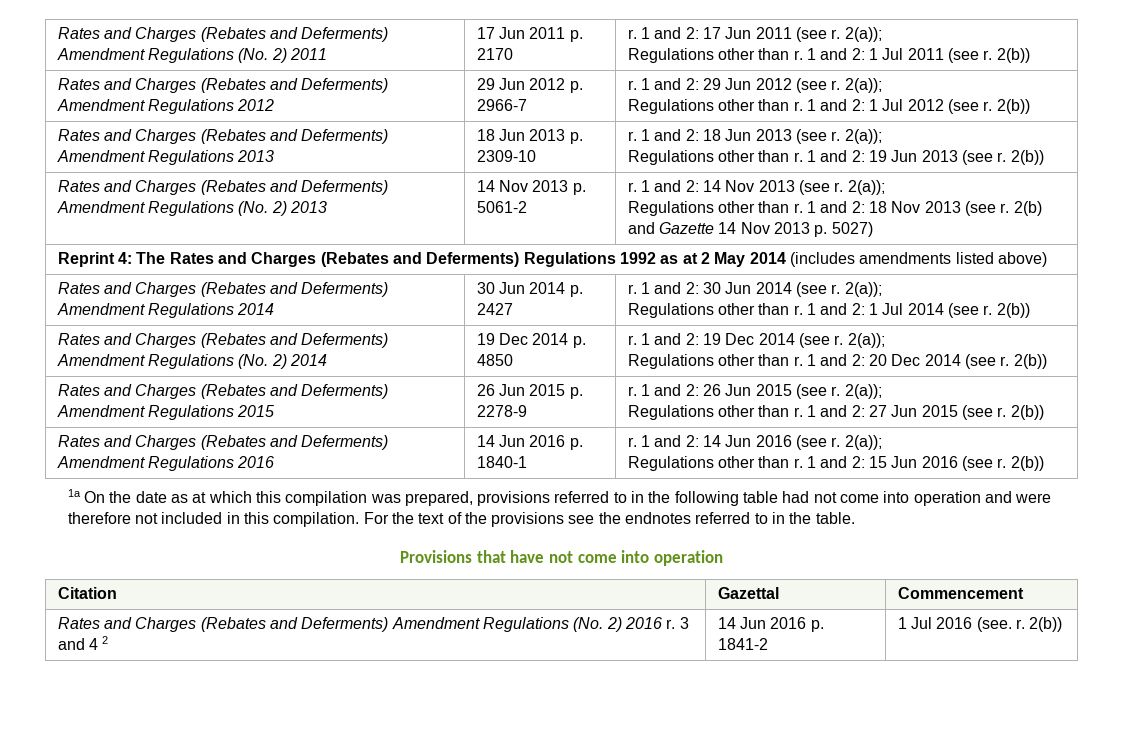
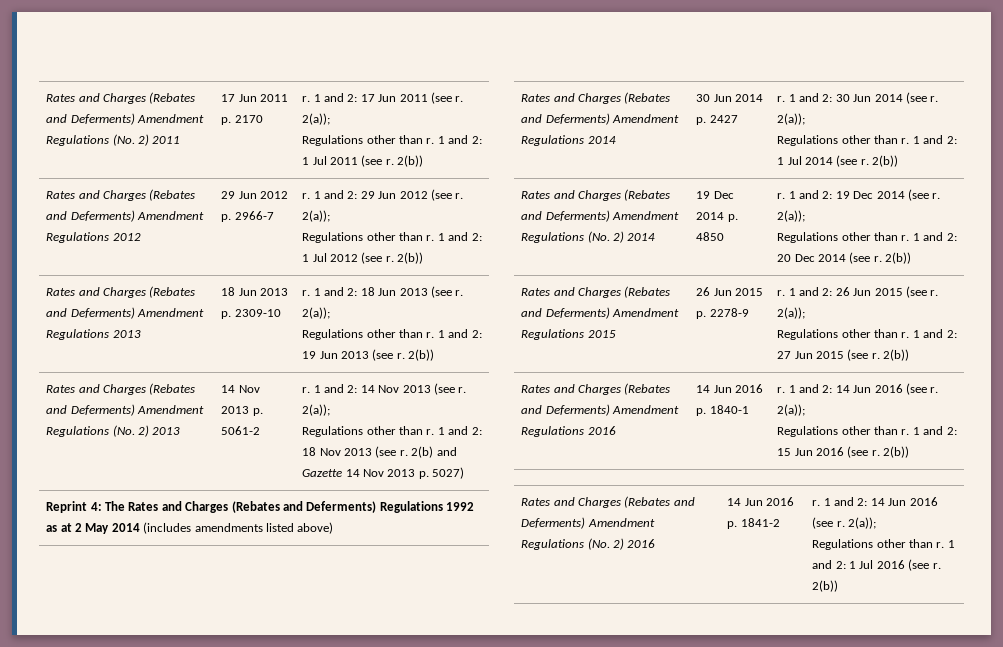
- 1a On the date as at which this compilation was prepared, provisions referred to in the following table had not come into operation and were therefore not included in this compilation. For the text of the provisions see the endnotes referred to in the table.
- Provisions that have not come into operation
- Citation | Gazettal | Commencement
- Rates and Charges (Rebates and Deferments) Amendment Regulations (No. 2) 2016 r. 3 and 4 2 | 14 Jun 2016 p. 1841-2 | 1 Jul 2016 (see. r. 2(b))
+ Rates and Charges (Rebates and Deferments) Amendment Regulations (No. 2) 2016 | 14 Jun 2016 p. 1841-2 | r. 1 and 2: 14 Jun 2016 (see r. 2(a));
+ Regulations other than r. 1 and 2: 1 Jul 2016 (see r. 2(b))

